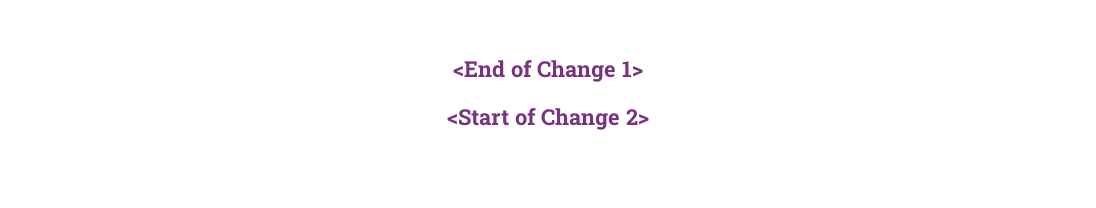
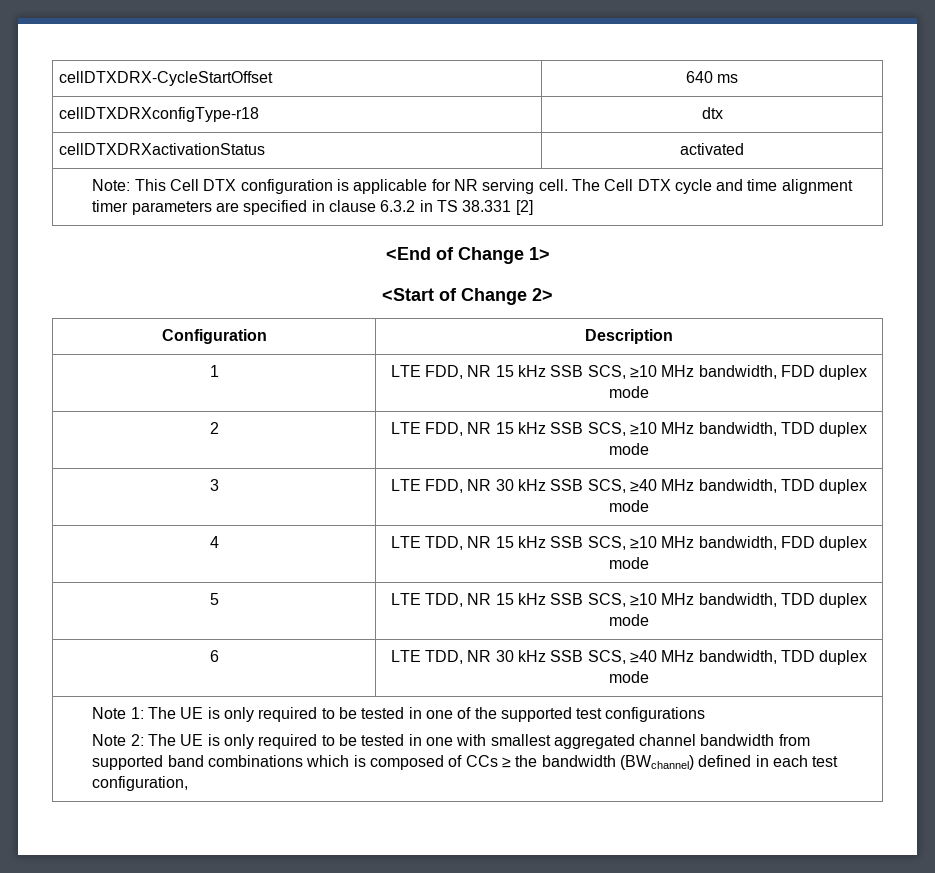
+ cellDTXDRX-CycleStartOffset | 640 ms
+ cellDTXDRXconfigType-r18 | dtx
+ cellDTXDRXactivationStatus | activated
+ Note: This Cell DTX configuration is applicable for NR serving cell. The Cell DTX cycle and time alignment timer parameters are specified in clause 6.3.2 in TS 38.331 [2]
+ Configuration | Description
+ 1 | LTE FDD, NR 15 kHz SSB SCS, ≥10 MHz bandwidth, FDD duplex mode
+ 2 | LTE FDD, NR 15 kHz SSB SCS, ≥10 MHz bandwidth, TDD duplex mode
+ 3 | LTE FDD, NR 30 kHz SSB SCS, ≥40 MHz bandwidth, TDD duplex mode
+ 4 | LTE TDD, NR 15 kHz SSB SCS, ≥10 MHz bandwidth, FDD duplex mode
+ 5 | LTE TDD, NR 15 kHz SSB SCS, ≥10 MHz bandwidth, TDD duplex mode
+ 6 | LTE TDD, NR 30 kHz SSB SCS, ≥40 MHz bandwidth, TDD duplex mode
+ Note 1: The UE is only required to be tested in one of the supported test configurations
+ Note 2: The UE is only required to be tested in one with smallest aggregated channel bandwidth from supported band combinations which is composed of CCs ≥ the bandwidth (BWchannel) defined in each test configuration,

